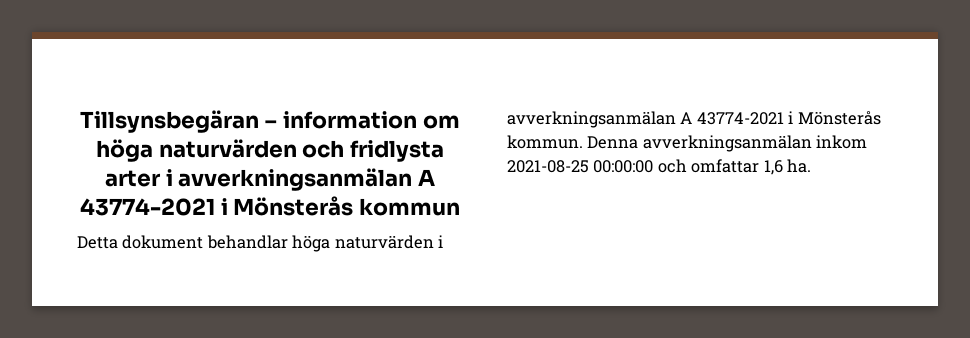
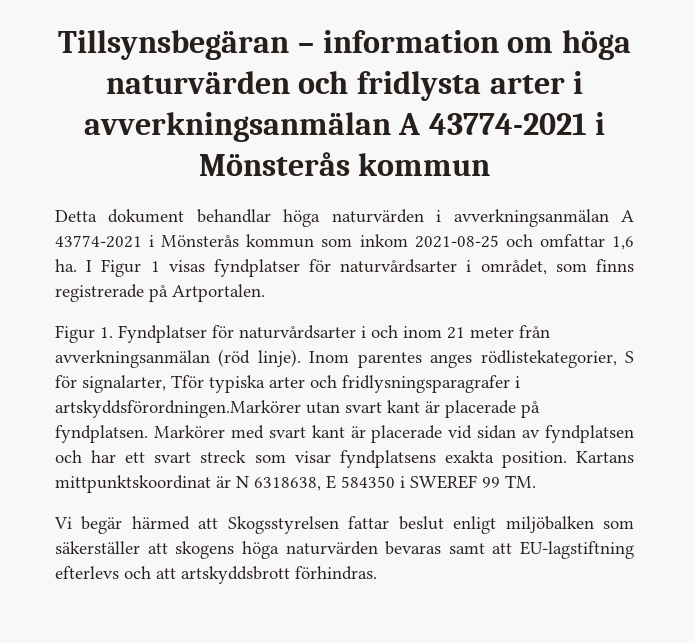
- Detta dokument behandlar höga naturvärden i avverkningsanmälan A 43774-2021 i Mönsterås kommun. Denna avverkningsanmälan inkom 2021-08-25 00:00:00 och omfattar 1,6 ha.
+ Detta dokument behandlar höga naturvärden i avverkningsanmälan A 43774-2021 i Mönsterås kommun som inkom 2021-08-25 och omfattar 1,6 ha.
+ I Figur 1 visas fyndplatser för naturvårdsarter i området, som finns registrerade på Artportalen.
+ Figur 1. Fyndplatser för naturvårdsarter i och inom 21 meter från avverkningsanmälan (röd linje). Inom parentes anges rödlistekategorier, S för signalarter, Tför typiska arter och fridlysningsparagrafer i artskyddsförordningen.Markörer utan svart kant är placerade på fyndplatsen. Markörer med svart kant är placerade vid sidan av fyndplatsen och har ett svart streck som visar fyndplatsens exakta position. Kartans mittpunktskoordinat är N 6318638, E 584350 i SWEREF 99 TM.
+ Vi begär härmed att Skogsstyrelsen fattar beslut enligt miljöbalken som säkerställer att skogens höga naturvärden bevaras samt att EU-lagstiftning efterlevs och att artskyddsbrott förhindras.

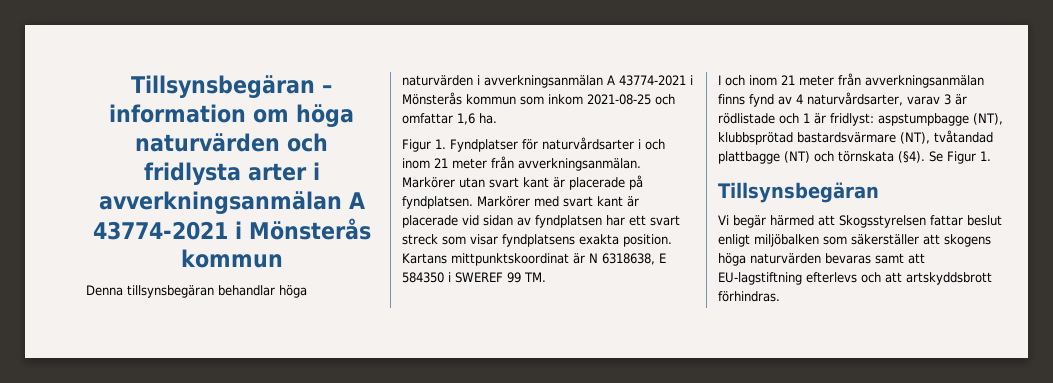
- Detta dokument behandlar höga naturvärden i avverkningsanmälan A 43774-2021 i Mönsterås kommun som inkom 2021-08-25 och omfattar 1,6 ha. I Figur 1 visas fyndplatser för naturvårdsarter i området, som finns registrerade på Artportalen.
+ Denna tillsynsbegäran behandlar höga naturvärden i avverkningsanmälan A 43774-2021 i Mönsterås kommun som inkom 2021-08-25 och omfattar 1,6 ha.
- Figur 1. Fyndplatser för naturvårdsarter i och inom 21 meter från avverkningsanmälan (röd linje). Inom parentes anges rödlistekategorier, S för signalarter, Tför typiska arter och fridlysningsparagrafer i artskyddsförordningen.Markörer utan svart kant är placerade på fyndplatsen.
+ Figur 1. Fyndplatser för naturvårdsarter i och inom 21 meter från avverkningsanmälan. Markörer utan svart kant är placerade på fyndplatsen.
- Markörer med svart kant är placerade vid sidan av fyndplatsen och har ett svart streck som visar fyndplatsens exakta position.
+ Markörer med svart kant är placerade vid sidan av fyndplatsen har ett svart streck som visar fyndplatsens exakta position.
+ I och inom 21 meter från avverkningsanmälan finns fynd av 4 naturvårdsarter, varav 3 är rödlistade och 1 är fridlyst: aspstumpbagge (NT), klubbsprötad bastardsvärmare (NT), tvåtandad plattbagge (NT) och törnskata (§4). Se Figur 1.
+ Tillsynsbegäran

